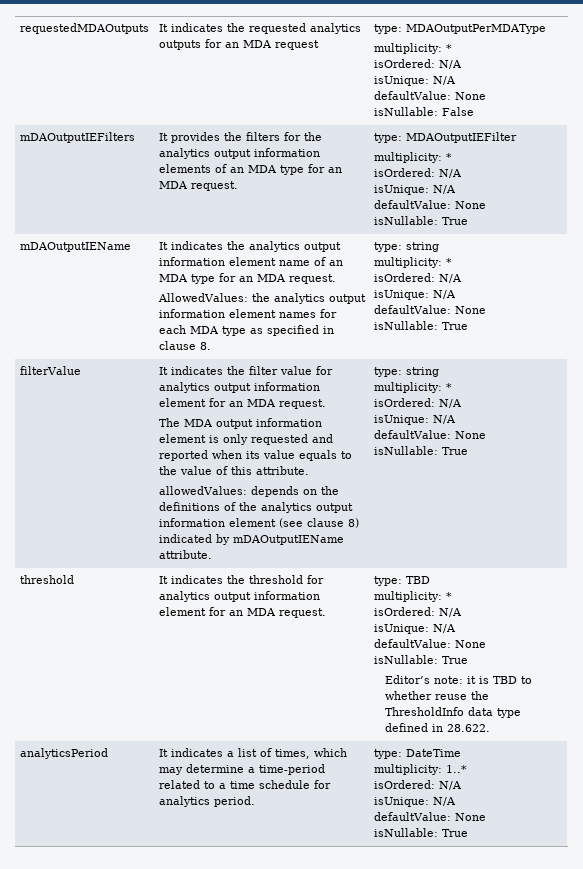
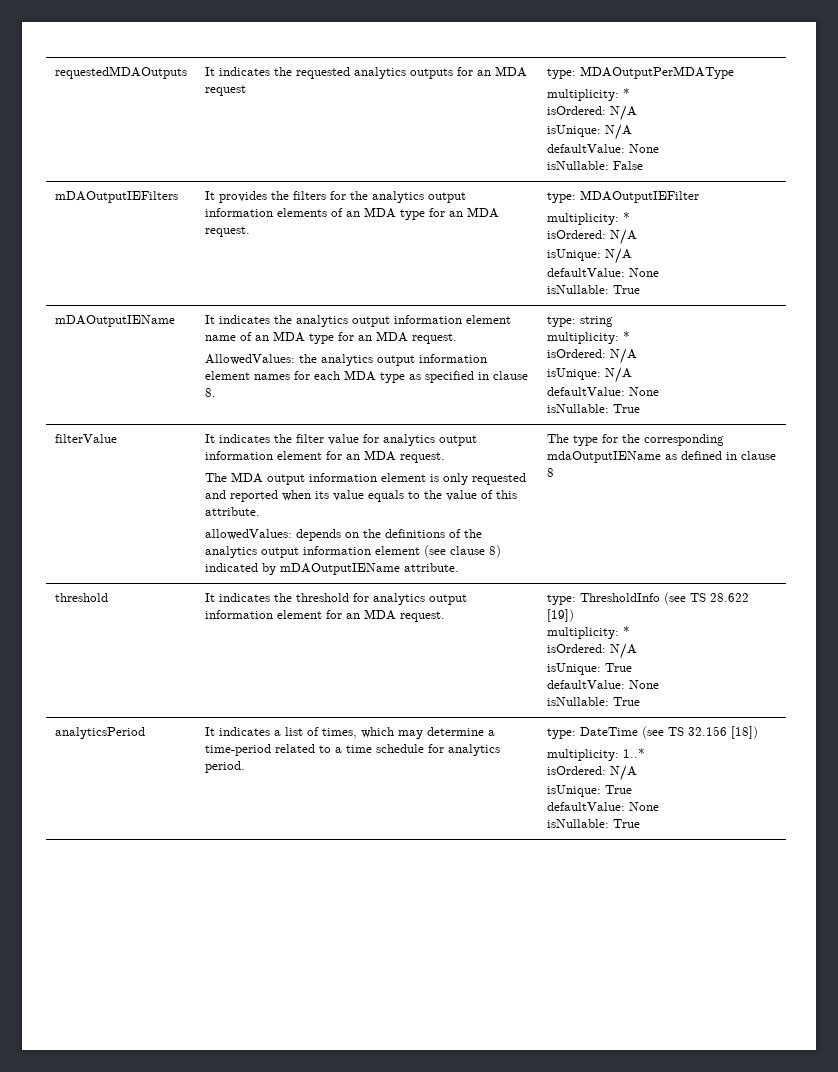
- allowedValues: depends on the definitions of the analytics output information element (see clause 8) indicated by mDAOutputIEName attribute. | type: string
- multiplicity: *
- isOrdered: N/A
- isUnique: N/A
- defaultValue: None
- isNullable: True
+ allowedValues: depends on the definitions of the analytics output information element (see clause 8) indicated by mDAOutputIEName attribute. | The type for the corresponding mdaOutputIEName as defined in clause 8
- type: TBD
+ type: ThresholdInfo (see TS 28.622 [19])
  multiplicity: *
  isOrdered: N/A
- isUnique: N/A
+ isUnique: True
  defaultValue: None
  isNullable: True
- Editor’s note: it is TBD to whether reuse the ThresholdInfo data type defined in 28.622.
- analyticsPeriod | It indicates a list of times, which may determine a time-period related to a time schedule for analytics period. | type: DateTime
+ analyticsPeriod | It indicates a list of times, which may determine a time-period related to a time schedule for analytics period. | type: DateTime (see TS 32.156 [18])
  multiplicity: 1..*
  isOrdered: N/A
- isUnique: N/A
+ isUnique: True

